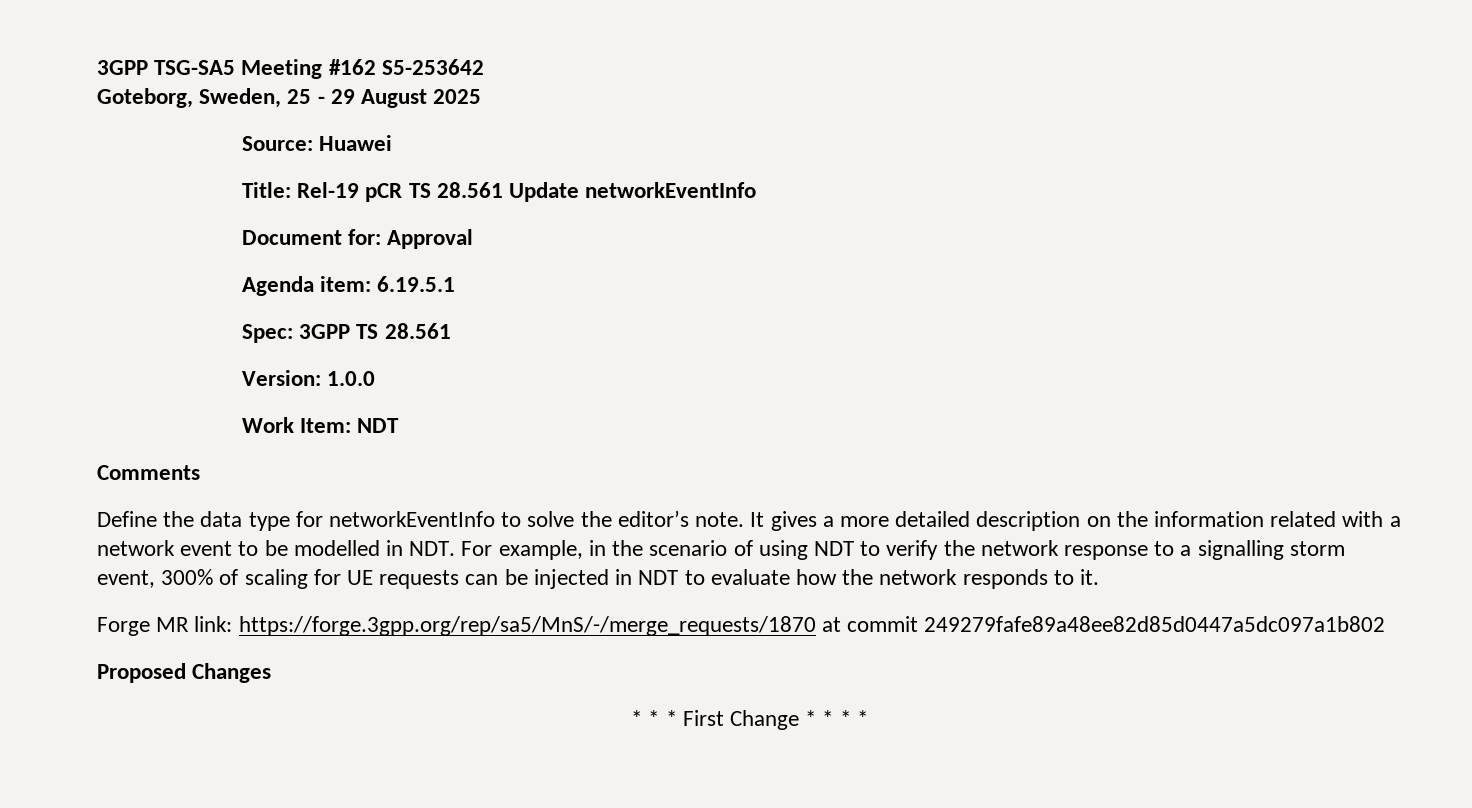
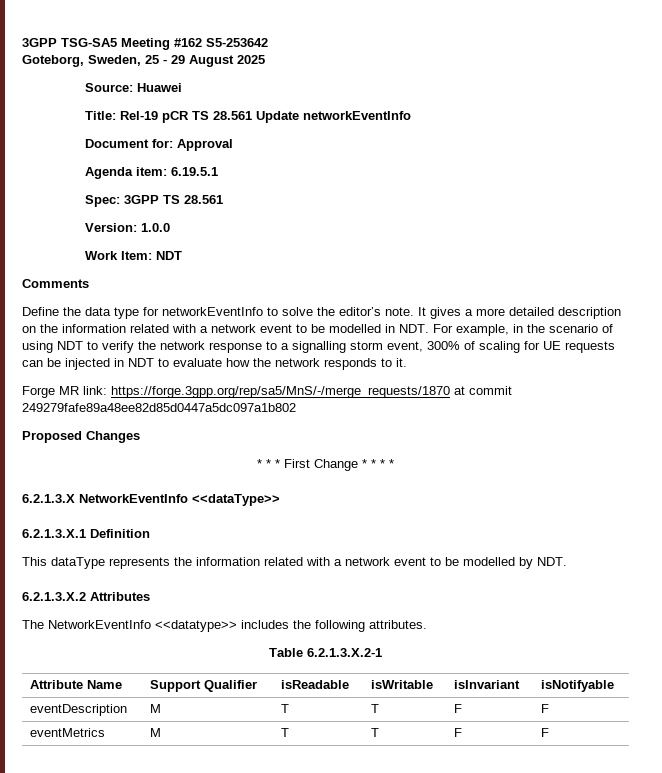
+ 6.2.1.3.X NetworkEventInfo <<dataType>>
+ 6.2.1.3.X.1 Definition
+ This dataType represents the information related with a network event to be modelled by NDT.
+ 6.2.1.3.X.2 Attributes
+ The NetworkEventInfo <<datatype>> includes the following attributes.
+ Table 6.2.1.3.X.2-1
+ Attribute Name | Support Qualifier | isReadable | isWritable | isInvariant | isNotifyable
+ eventDescription | M | T | T | F | F
+ eventMetrics | M | T | T | F | F

